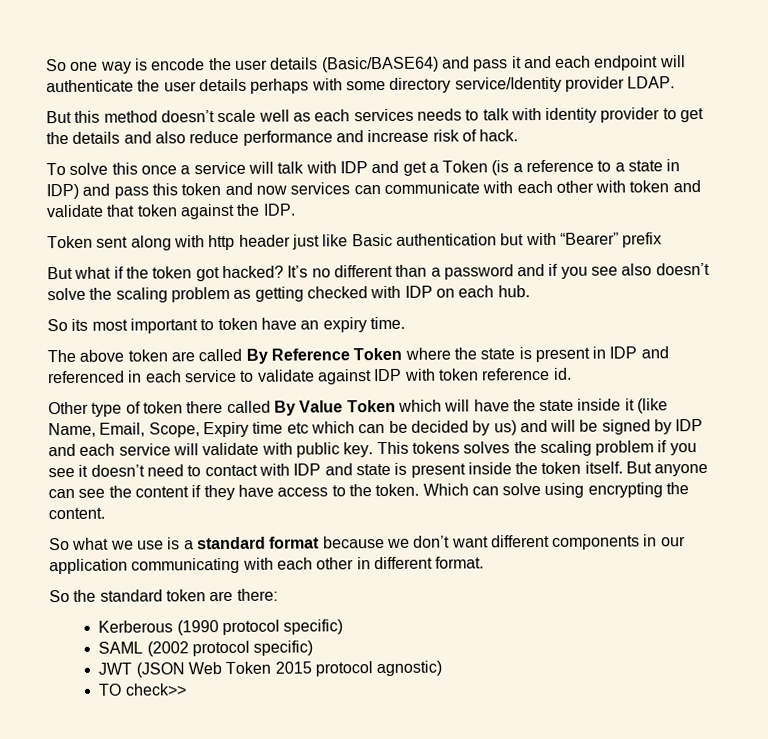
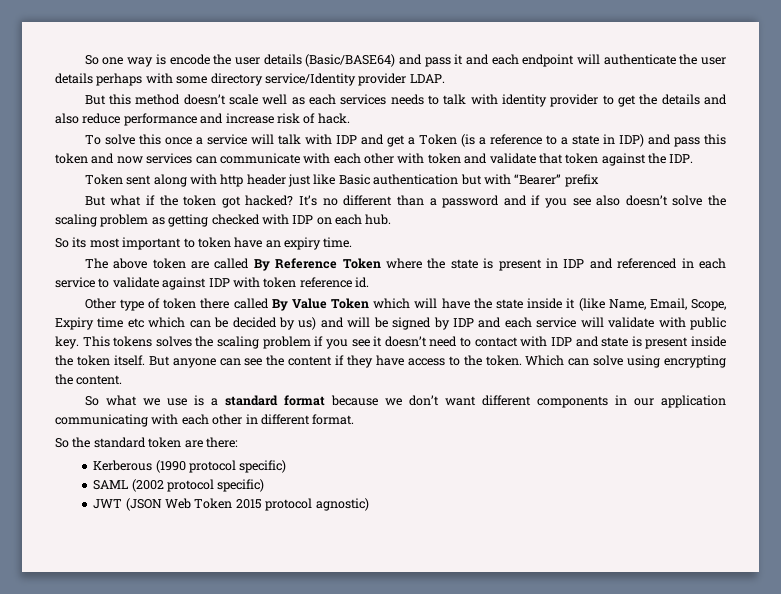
- TO check>>

